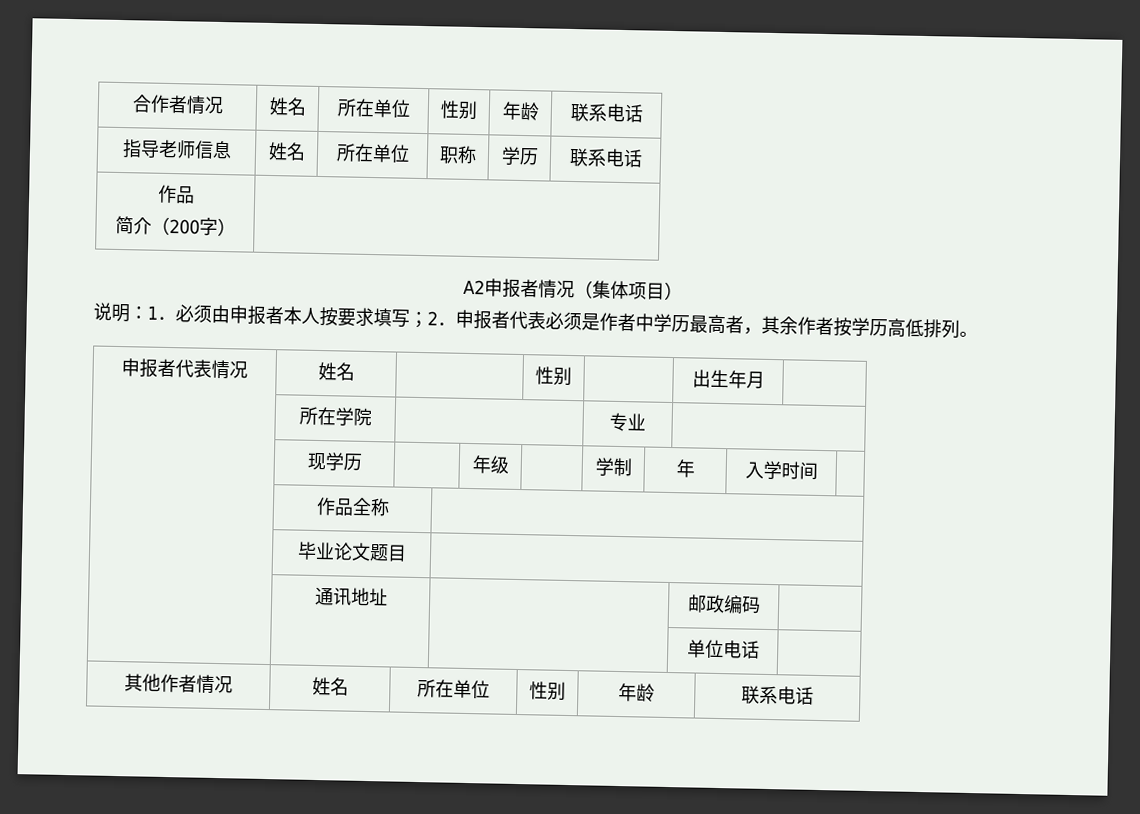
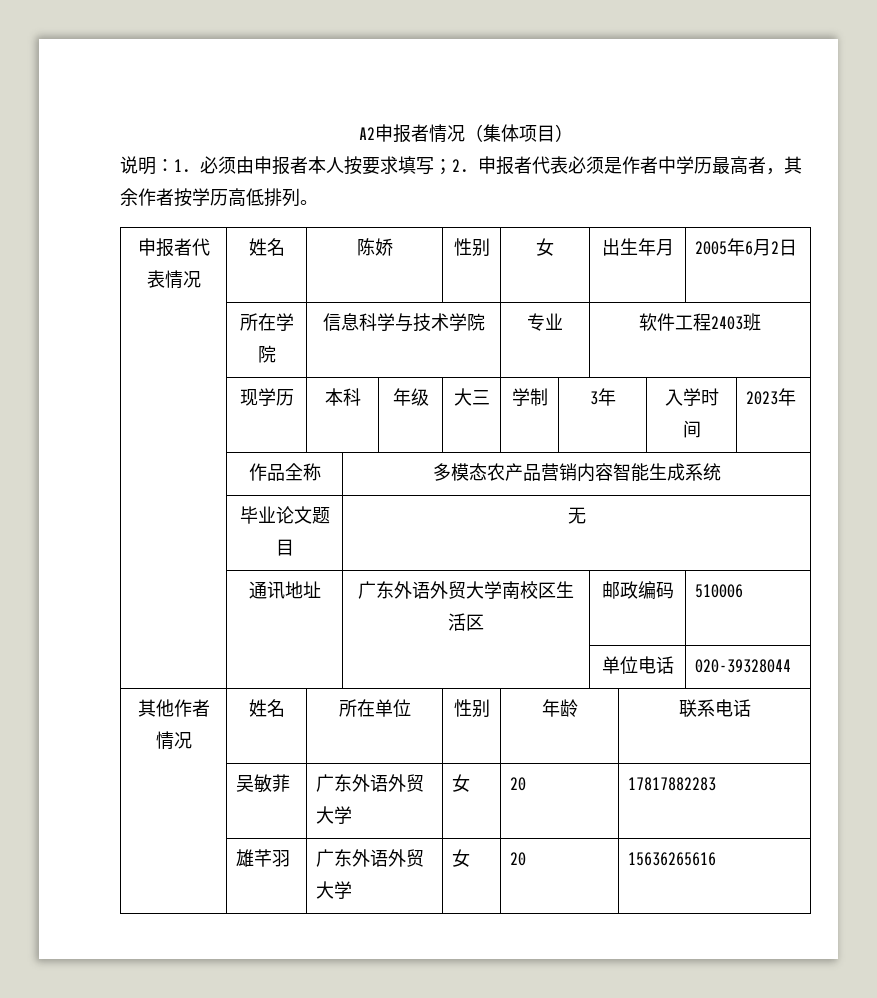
- 合作者情况 | 姓名 | 所在单位 | 性别 | 年龄 | 联系电话
- 指导老师信息 | 姓名 | 所在单位 | 职称 | 学历 | 联系电话
- 作品
- 简介（200字） |
- 申报者代表情况 | 姓名 | | 性别 | | 出生年月 |
- | 所在学院 | | 专业 |
+ 申报者代表情况 | 姓名 | 陈娇 | 性别 | 女 | 出生年月 | 2005年6月2日
+ | 所在学院 | 信息科学与技术学院 | 专业 | 软件工程2403班
- | 现学历 | | 年级 | | 学制 | 年 | 入学时间 |
+ | 现学历 | 本科 | 年级 | 大三 | 学制 | 3年 | 入学时间 | 2023年
- | 作品全称 |
+ | 作品全称 | 多模态农产品营销内容智能生成系统
- | 毕业论文题目 |
+ | 毕业论文题目 | 无
- | 通讯地址 | | 邮政编码 |
+ | 通讯地址 | 广东外语外贸大学南校区生活区 | 邮政编码 | 510006
- | | | 单位电话 |
+ | | | 单位电话 | 020-39328044
+ | 吴敏菲 | 广东外语外贸大学 | 女 | 20 | 17817882283
+ | 雄芊羽 | 广东外语外贸大学 | 女 | 20 | 15636265616

